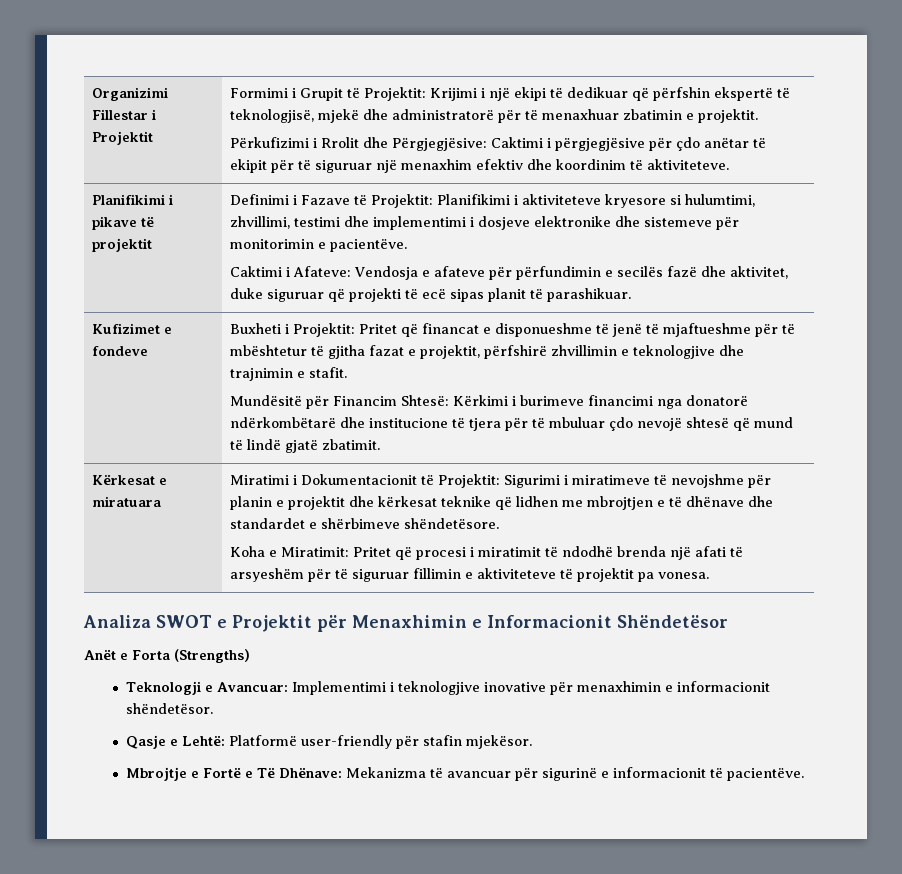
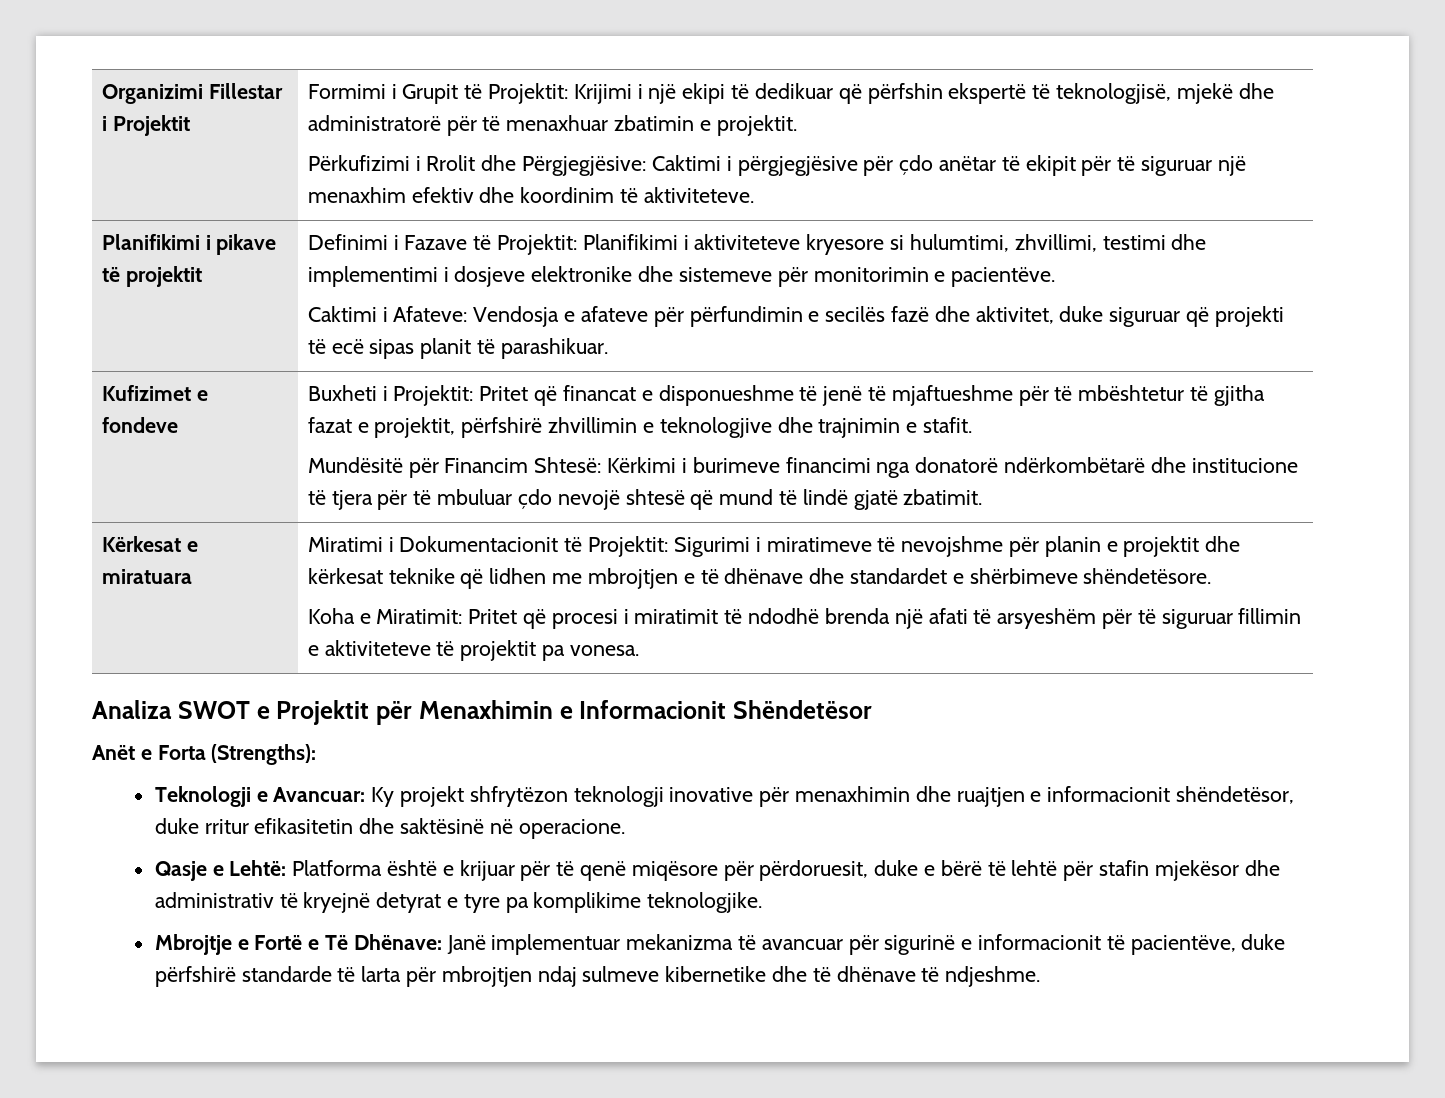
- Anët e Forta (Strengths)
+ Anët e Forta (Strengths):
- Teknologji e Avancuar: Implementimi i teknologjive inovative për menaxhimin e informacionit shëndetësor.
- Qasje e Lehtë: Platformë user-friendly për stafin mjekësor.
+ Teknologji e Avancuar: Ky projekt shfrytëzon teknologji inovative për menaxhimin dhe ruajtjen e informacionit shëndetësor, duke rritur efikasitetin dhe saktësinë në operacione.
+ Qasje e Lehtë: Platforma është e krijuar për të qenë miqësore për përdoruesit, duke e bërë të lehtë për stafin mjekësor dhe administrativ të kryejnë detyrat e tyre pa komplikime teknologjike.
- Mbrojtje e Fortë e Të Dhënave: Mekanizma të avancuar për sigurinë e informacionit të pacientëve.
+ Mbrojtje e Fortë e Të Dhënave: Janë implementuar mekanizma të avancuar për sigurinë e informacionit të pacientëve, duke përfshirë standarde të larta për mbrojtjen ndaj sulmeve kibernetike dhe të dhënave të ndjeshme.

